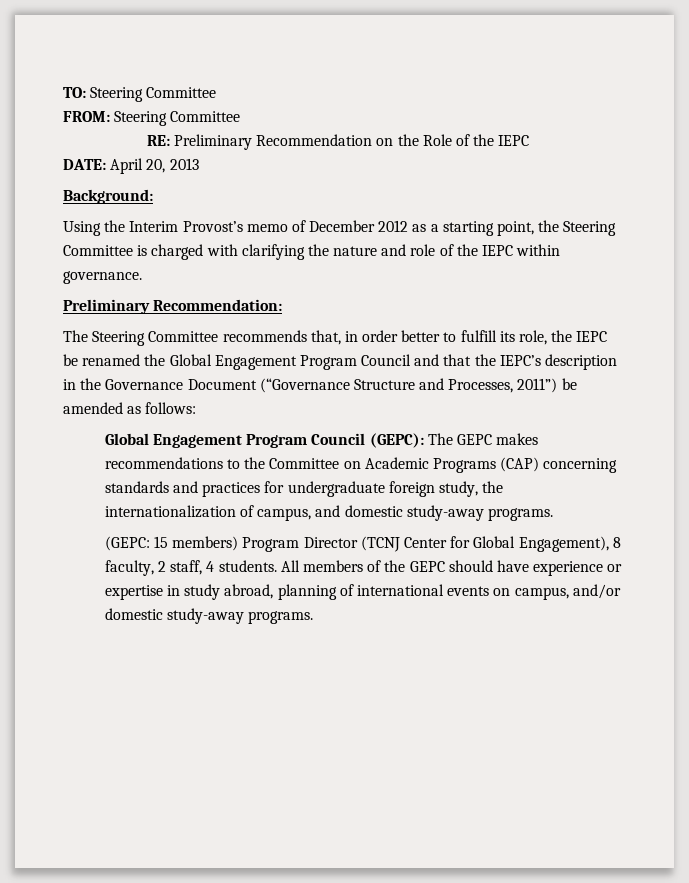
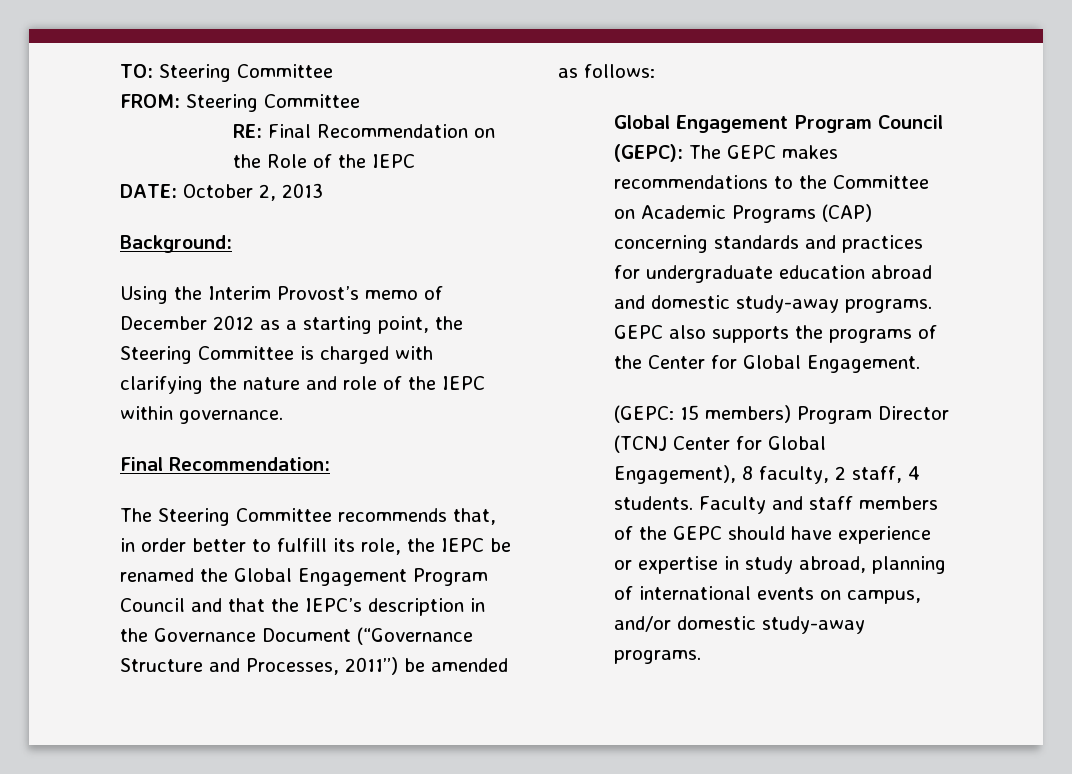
- RE: Preliminary Recommendation on the Role of the IEPC
+ RE: Final Recommendation on the Role of the IEPC
- DATE: April 20, 2013
+ DATE: October 2, 2013
- Preliminary Recommendation:
+ Final Recommendation:
- Global Engagement Program Council (GEPC): The GEPC makes recommendations to the Committee on Academic Programs (CAP) concerning standards and practices for undergraduate foreign study, the internationalization of campus, and domestic study-away programs.
+ Global Engagement Program Council (GEPC): The GEPC makes recommendations to the Committee on Academic Programs (CAP) concerning standards and practices for undergraduate education abroad and domestic study-away programs. GEPC also supports the programs of the Center for Global Engagement.
- All members of the GEPC should have experience or expertise in study abroad, planning of international events on campus, and/or domestic study-away programs.
+ Faculty and staff members of the GEPC should have experience or expertise in study abroad, planning of international events on campus, and/or domestic study-away programs.

